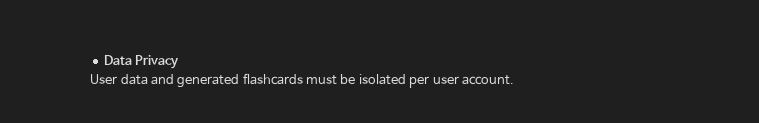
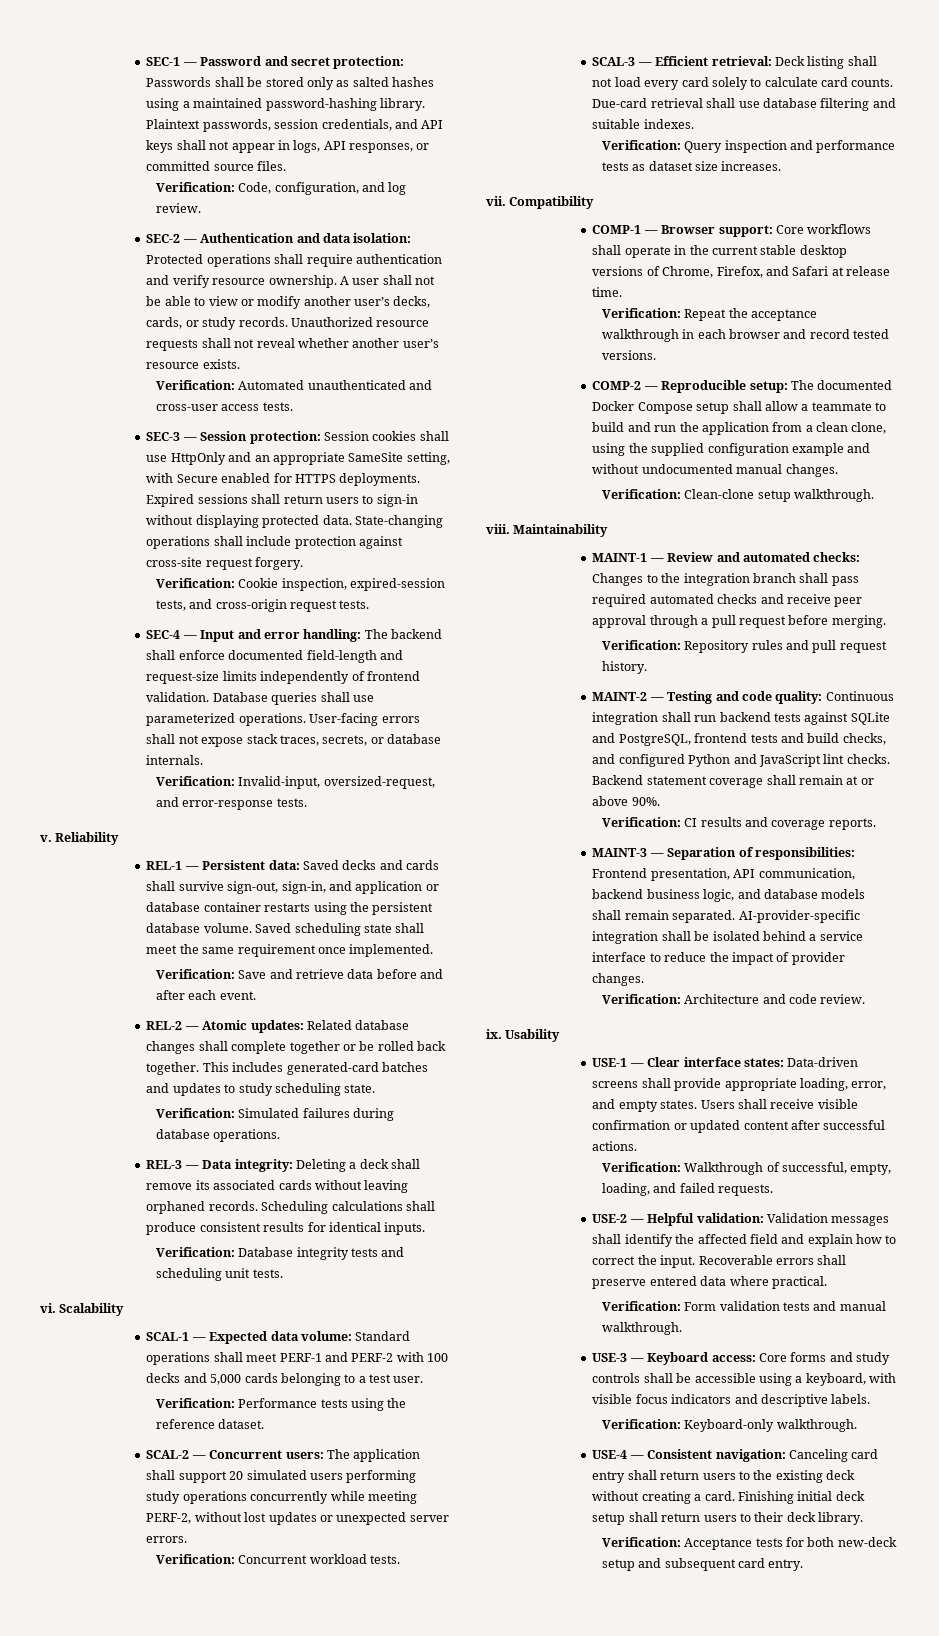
- Data Privacy
- User data and generated flashcards must be isolated per user account.
+ SEC-1 — Password and secret protection: Passwords shall be stored only as salted hashes using a maintained password-hashing library. Plaintext passwords, session credentials, and API keys shall not appear in logs, API responses, or committed source files.
+ Verification: Code, configuration, and log review.
+ SEC-2 — Authentication and data isolation: Protected operations shall require authentication and verify resource ownership. A user shall not be able to view or modify another user’s decks, cards, or study records. Unauthorized resource requests shall not reveal whether another user’s resource exists.
+ Verification: Automated unauthenticated and cross-user access tests.
+ SEC-3 — Session protection: Session cookies shall use HttpOnly and an appropriate SameSite setting, with Secure enabled for HTTPS deployments. Expired sessions shall return users to sign-in without displaying protected data. State-changing operations shall include protection against cross-site request forgery.
+ Verification: Cookie inspection, expired-session tests, and cross-origin request tests.
+ SEC-4 — Input and error handling: The backend shall enforce documented field-length and request-size limits independently of frontend validation. Database queries shall use parameterized operations. User-facing errors shall not expose stack traces, secrets, or database internals.
+ Verification: Invalid-input, oversized-request, and error-response tests.
+ v. Reliability
+ REL-1 — Persistent data: Saved decks and cards shall survive sign-out, sign-in, and application or database container restarts using the persistent database volume. Saved scheduling state shall meet the same requirement once implemented.
+ Verification: Save and retrieve data before and after each event.
+ REL-2 — Atomic updates: Related database changes shall complete together or be rolled back together. This includes generated-card batches and updates to study scheduling state.
+ Verification: Simulated failures during database operations.
+ REL-3 — Data integrity: Deleting a deck shall remove its associated cards without leaving orphaned records. Scheduling calculations shall produce consistent results for identical inputs.
+ Verification: Database integrity tests and scheduling unit tests.
+ vi. Scalability
+ SCAL-1 — Expected data volume: Standard operations shall meet PERF-1 and PERF-2 with 100 decks and 5,000 cards belonging to a test user.
+ Verification: Performance tests using the reference dataset.
+ SCAL-2 — Concurrent users: The application shall support 20 simulated users performing study operations concurrently while meeting PERF-2, without lost updates or unexpected server errors.
+ Verification: Concurrent workload tests.
+ SCAL-3 — Efficient retrieval: Deck listing shall not load every card solely to calculate card counts. Due-card retrieval shall use database filtering and suitable indexes.
+ Verification: Query inspection and performance tests as dataset size increases.
+ vii. Compatibility
+ COMP-1 — Browser support: Core workflows shall operate in the current stable desktop versions of Chrome, Firefox, and Safari at release time.
+ Verification: Repeat the acceptance walkthrough in each browser and record tested versions.
+ COMP-2 — Reproducible setup: The documented Docker Compose setup shall allow a teammate to build and run the application from a clean clone, using the supplied configuration example and without undocumented manual changes.
+ Verification: Clean-clone setup walkthrough.
+ viii. Maintainability
+ MAINT-1 — Review and automated checks: Changes to the integration branch shall pass required automated checks and receive peer approval through a pull request before merging.
+ Verification: Repository rules and pull request history.
+ MAINT-2 — Testing and code quality: Continuous integration shall run backend tests against SQLite and PostgreSQL, frontend tests and build checks, and configured Python and JavaScript lint checks. Backend statement coverage shall remain at or above 90%.
+ Verification: CI results and coverage reports.
+ MAINT-3 — Separation of responsibilities: Frontend presentation, API communication, backend business logic, and database models shall remain separated. AI-provider-specific integration shall be isolated behind a service interface to reduce the impact of provider changes.
+ Verification: Architecture and code review.
+ ix. Usability
+ USE-1 — Clear interface states: Data-driven screens shall provide appropriate loading, error, and empty states. Users shall receive visible confirmation or updated content after successful actions.
+ Verification: Walkthrough of successful, empty, loading, and failed requests.
+ USE-2 — Helpful validation: Validation messages shall identify the affected field and explain how to correct the input. Recoverable errors shall preserve entered data where practical.
+ Verification: Form validation tests and manual walkthrough.
+ USE-3 — Keyboard access: Core forms and study controls shall be accessible using a keyboard, with visible focus indicators and descriptive labels.
+ Verification: Keyboard-only walkthrough.
+ USE-4 — Consistent navigation: Canceling card entry shall return users to the existing deck without creating a card. Finishing initial deck setup shall return users to their deck library.
+ Verification: Acceptance tests for both new-deck setup and subsequent card entry.

